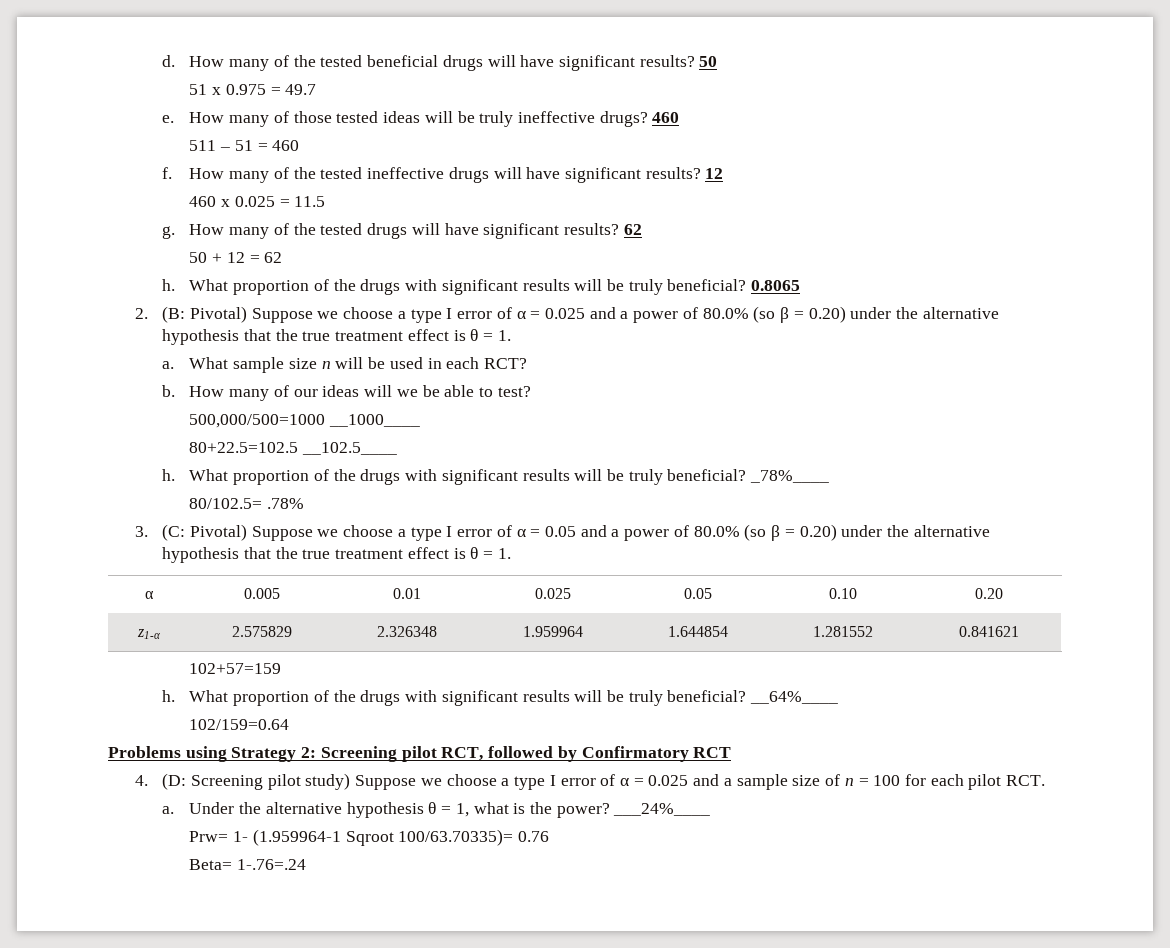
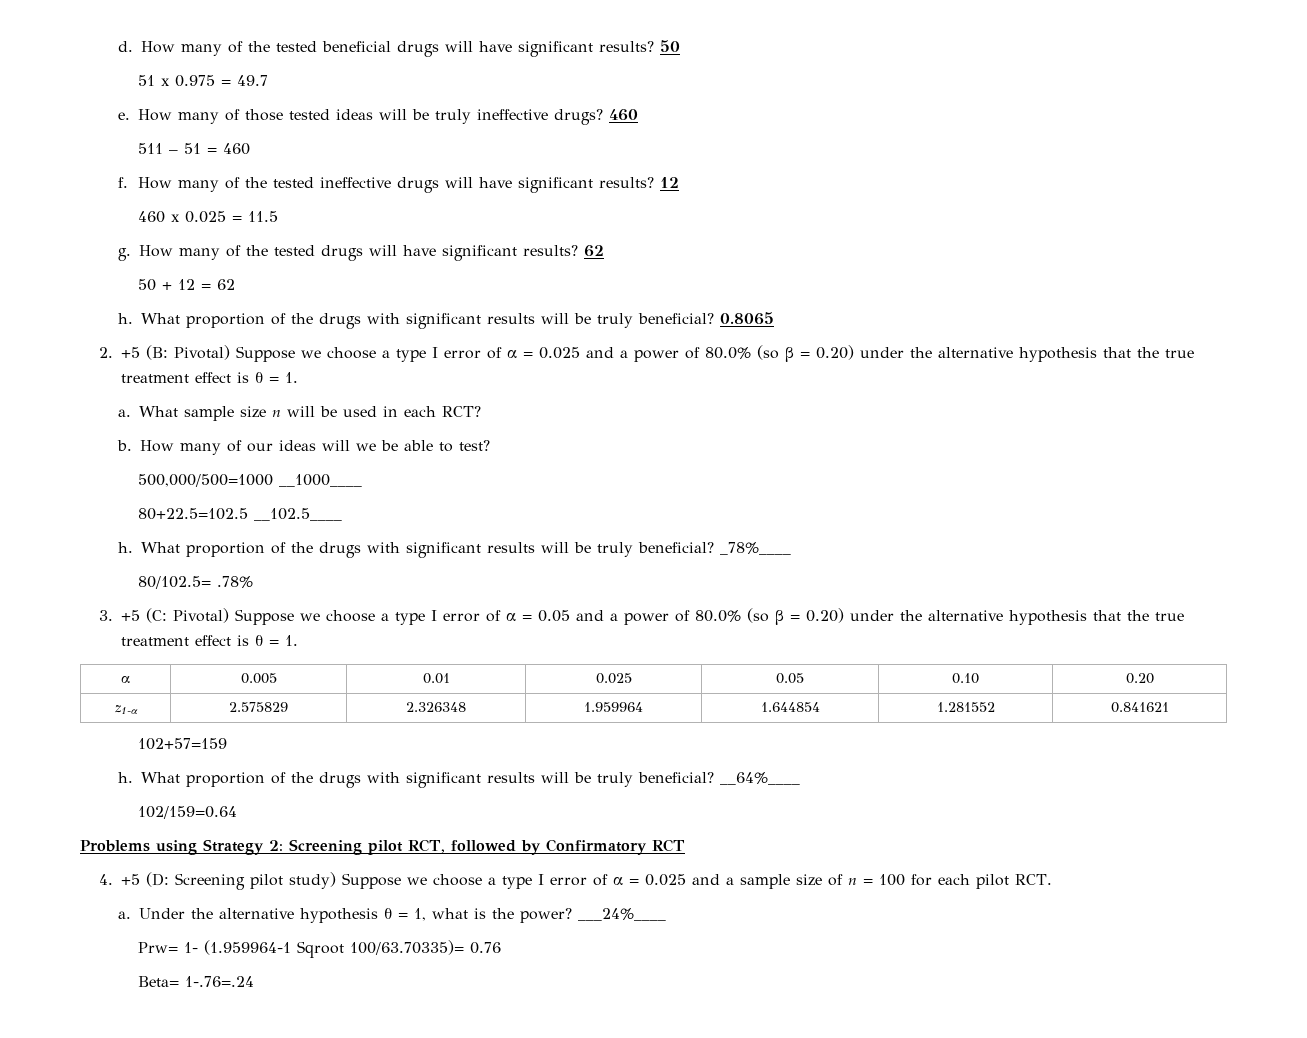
- 2. (B: Pivotal) Suppose we choose a type I error of α = 0.025 and a power of 80.0% (so β = 0.20) under the alternative hypothesis that the true treatment effect is θ = 1.
+ 2. +5 (B: Pivotal) Suppose we choose a type I error of α = 0.025 and a power of 80.0% (so β = 0.20) under the alternative hypothesis that the true treatment effect is θ = 1.
- 3. (C: Pivotal) Suppose we choose a type I error of α = 0.05 and a power of 80.0% (so β = 0.20) under the alternative hypothesis that the true treatment effect is θ = 1.
+ 3. +5 (C: Pivotal) Suppose we choose a type I error of α = 0.05 and a power of 80.0% (so β = 0.20) under the alternative hypothesis that the true treatment effect is θ = 1.
- 4. (D: Screening pilot study) Suppose we choose a type I error of α = 0.025 and a sample size of n = 100 for each pilot RCT.
+ 4. +5 (D: Screening pilot study) Suppose we choose a type I error of α = 0.025 and a sample size of n = 100 for each pilot RCT.

